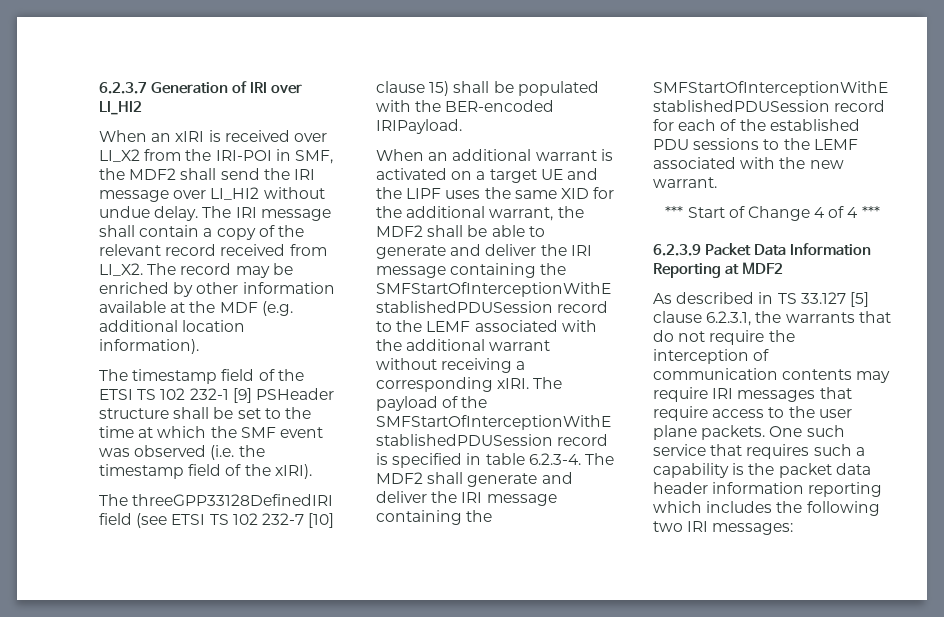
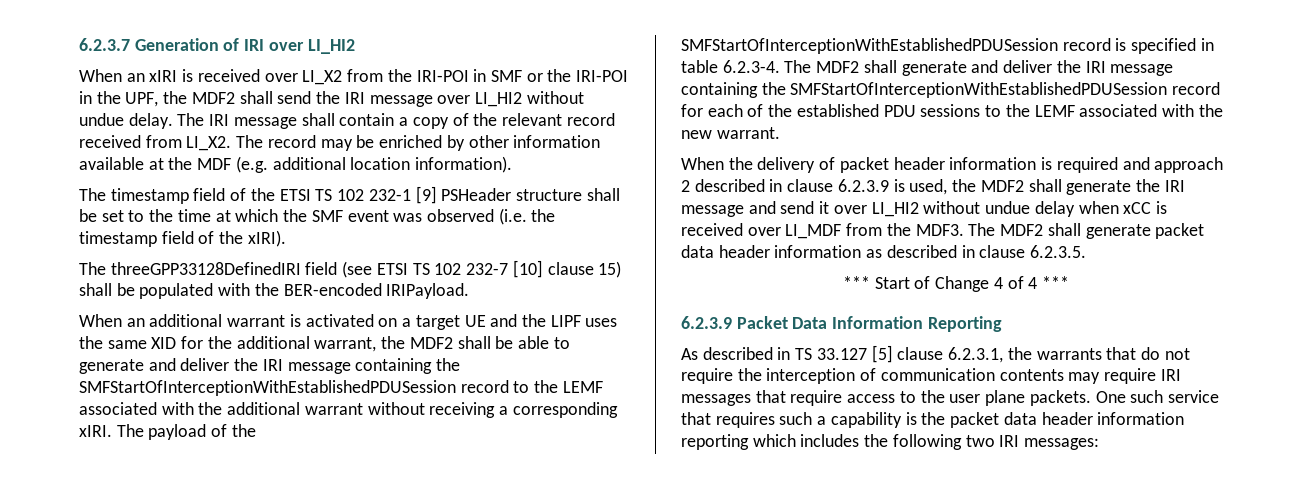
- When an xIRI is received over LI_X2 from the IRI-POI in SMF, the MDF2 shall send the IRI message over LI_HI2 without undue delay.
+ When an xIRI is received over LI_X2 from the IRI-POI in SMF or the IRI-POI in the UPF, the MDF2 shall send the IRI message over LI_HI2 without undue delay.
+ When the delivery of packet header information is required and approach 2 described in clause 6.2.3.9 is used, the MDF2 shall generate the IRI message and send it over LI_HI2 without undue delay when xCC is received over LI_MDF from the MDF3. The MDF2 shall generate packet data header information as described in clause 6.2.3.5.
- 6.2.3.9 Packet Data Information Reporting at MDF2
+ 6.2.3.9 Packet Data Information Reporting

